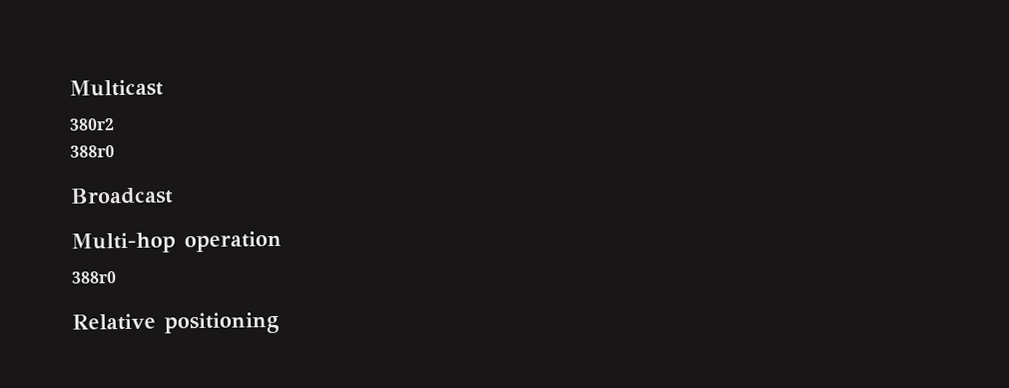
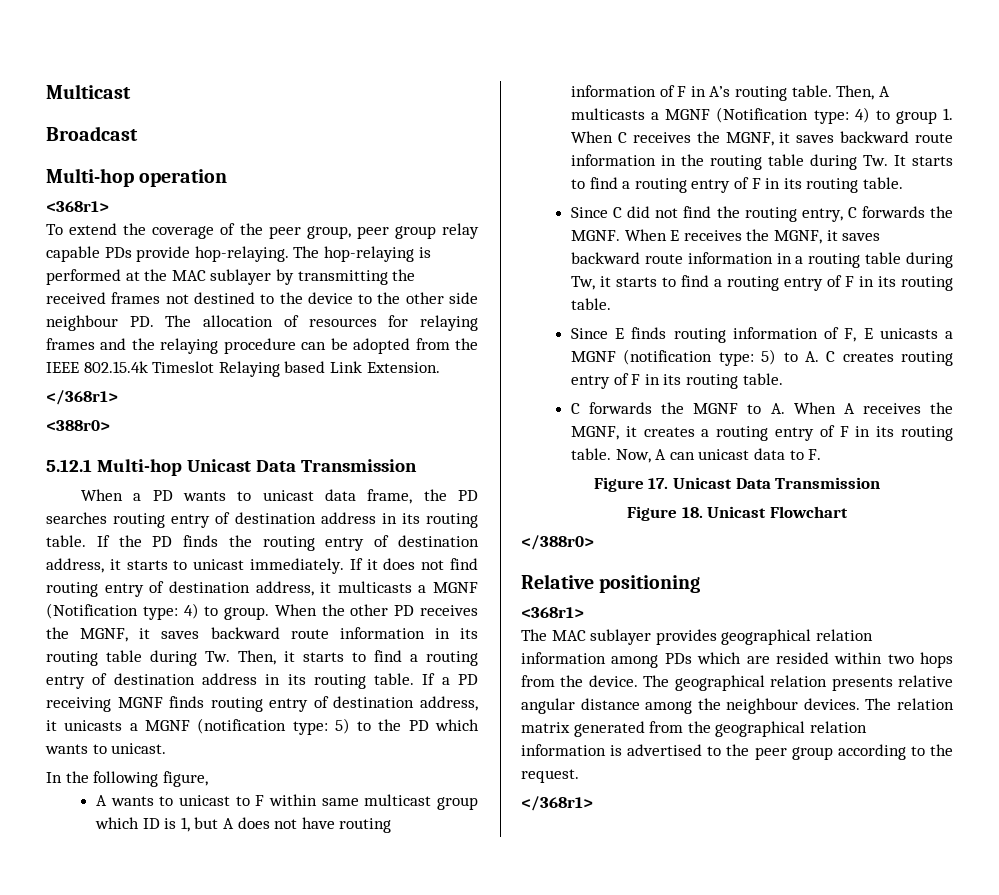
- 380r2
- 388r0
  Multi-hop operation
- 388r0
+ <368r1>
+ To extend the coverage of the peer group, peer group relay capable PDs provide hop-relaying. The hop-relaying is performed at the MAC sublayer by transmitting the received frames not destined to the device to the other side neighbour PD. The allocation of resources for relaying frames and the relaying procedure can be adopted from the IEEE 802.15.4k Timeslot Relaying based Link Extension.
+ </368r1>
+ <388r0>
+ 5.12.1 Multi-hop Unicast Data Transmission
+ When a PD wants to unicast data frame, the PD searches routing entry of destination address in its routing table. If the PD finds the routing entry of destination address, it starts to unicast immediately. If it does not find routing entry of destination address, it multicasts a MGNF (Notification type: 4) to group. When the other PD receives the MGNF, it saves backward route information in its routing table during Tw. Then, it starts to find a routing entry of destination address in its routing table. If a PD receiving MGNF finds routing entry of destination address, it unicasts a MGNF (notification type: 5) to the PD which wants to unicast.
+ In the following figure,
+ A wants to unicast to F within same multicast group which ID is 1, but A does not have routing information of F in A’s routing table. Then, A multicasts a MGNF (Notification type: 4) to group 1. When C receives the MGNF, it saves backward route information in the routing table during Tw. It starts to find a routing entry of F in its routing table.
+ Since C did not find the routing entry, C forwards the MGNF. When E receives the MGNF, it saves backward route information in a routing table during Tw, it starts to find a routing entry of F in its routing table.
+ Since E finds routing information of F, E unicasts a MGNF (notification type: 5) to A. C creates routing entry of F in its routing table.
+ C forwards the MGNF to A. When A receives the MGNF, it creates a routing entry of F in its routing table. Now, A can unicast data to F.
+ Figure 17. Unicast Data Transmission
+ Figure 18. Unicast Flowchart
+ </388r0>
  Relative positioning
+ <368r1>
+ The MAC sublayer provides geographical relation information among PDs which are resided within two hops from the device. The geographical relation presents relative angular distance among the neighbour devices. The relation matrix generated from the geographical relation information is advertised to the peer group according to the request.
+ </368r1>

